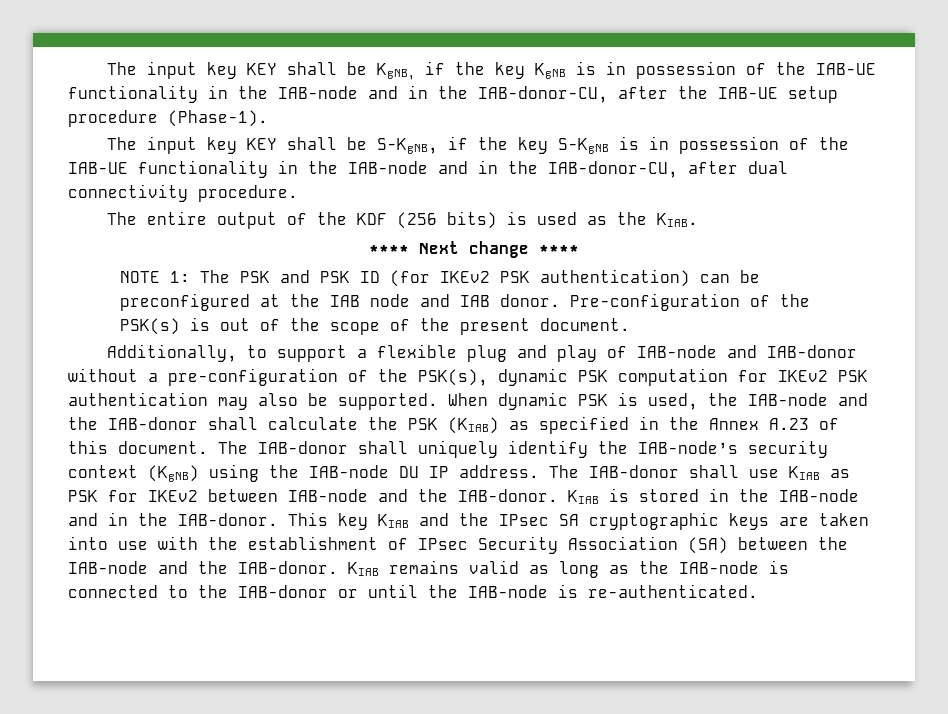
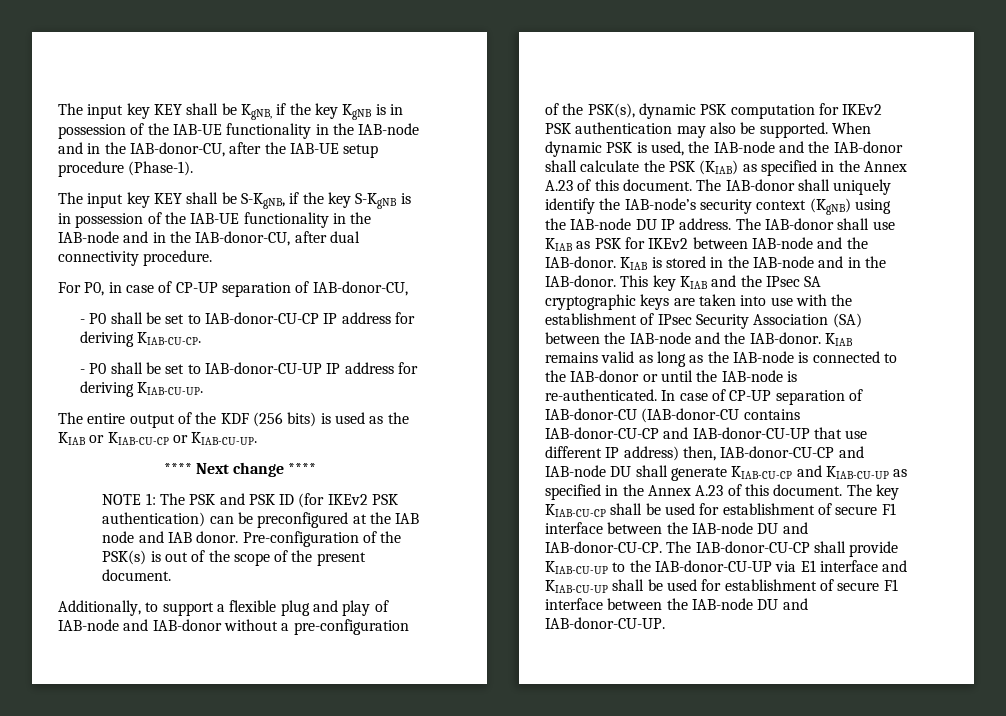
+ For P0, in case of CP-UP separation of IAB-donor-CU,
+ - P0 shall be set to IAB-donor-CU-CP IP address for deriving KIAB-CU-CP.
+ - P0 shall be set to IAB-donor-CU-UP IP address for deriving KIAB-CU-UP.
- The entire output of the KDF (256 bits) is used as the KIAB.
+ The entire output of the KDF (256 bits) is used as the KIAB or KIAB-CU-CP or KIAB-CU-UP.
+ In case of CP-UP separation of IAB-donor-CU (IAB-donor-CU contains IAB-donor-CU-CP and IAB-donor-CU-UP that use different IP address) then, IAB-donor-CU-CP and IAB-node DU shall generate KIAB-CU-CP and KIAB-CU-UP as specified in the Annex A.23 of this document. The key KIAB-CU-CP shall be used for establishment of secure F1 interface between the IAB-node DU and IAB-donor-CU-CP. The IAB-donor-CU-CP shall provide KIAB-CU-UP to the IAB-donor-CU-UP via E1 interface and KIAB-CU-UP shall be used for establishment of secure F1 interface between the IAB-node DU and IAB-donor-CU-UP.

